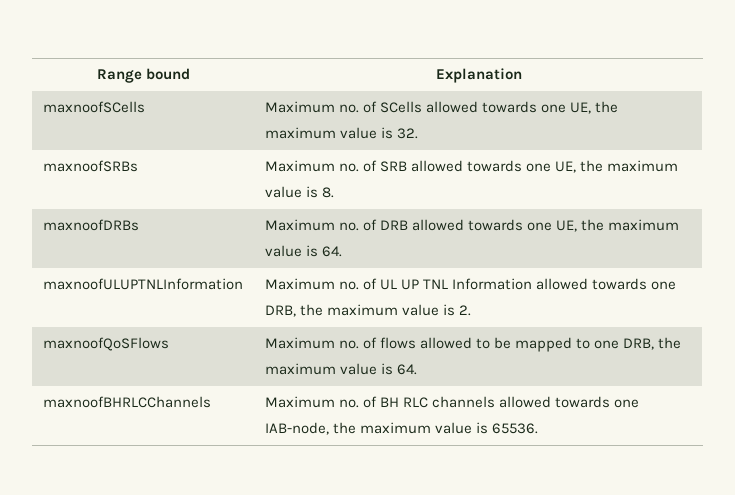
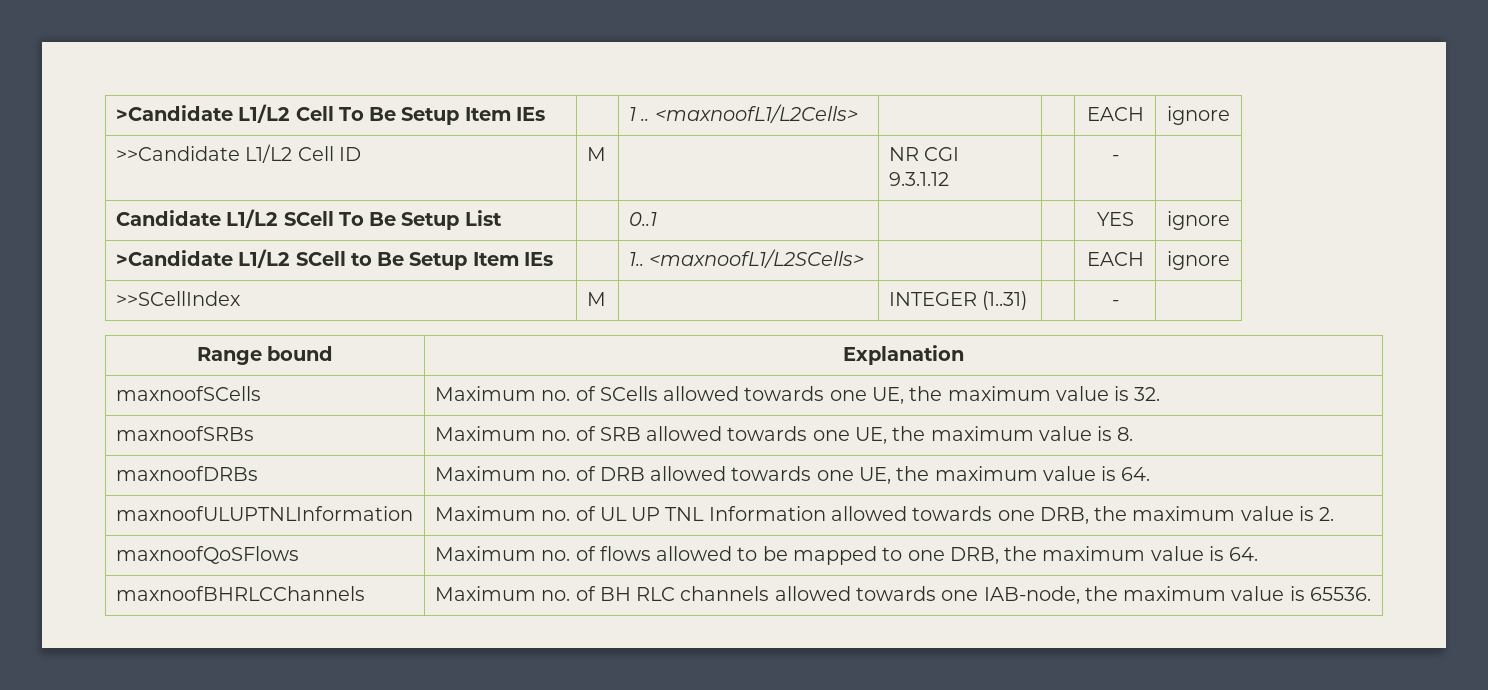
+ >Candidate L1/L2 Cell To Be Setup Item IEs | | 1 .. <maxnoofL1/L2Cells> | | | EACH | ignore
+ >>Candidate L1/L2 Cell ID | M | | NR CGI
+ 9.3.1.12 | | - |
+ Candidate L1/L2 SCell To Be Setup List | | 0..1 | | | YES | ignore
+ >Candidate L1/L2 SCell to Be Setup Item IEs | | 1.. <maxnoofL1/L2SCells> | | | EACH | ignore
+ >>SCellIndex | M | | INTEGER (1..31) | | - |

